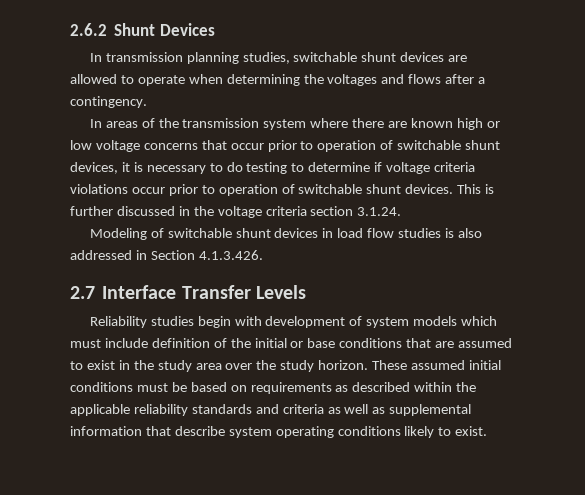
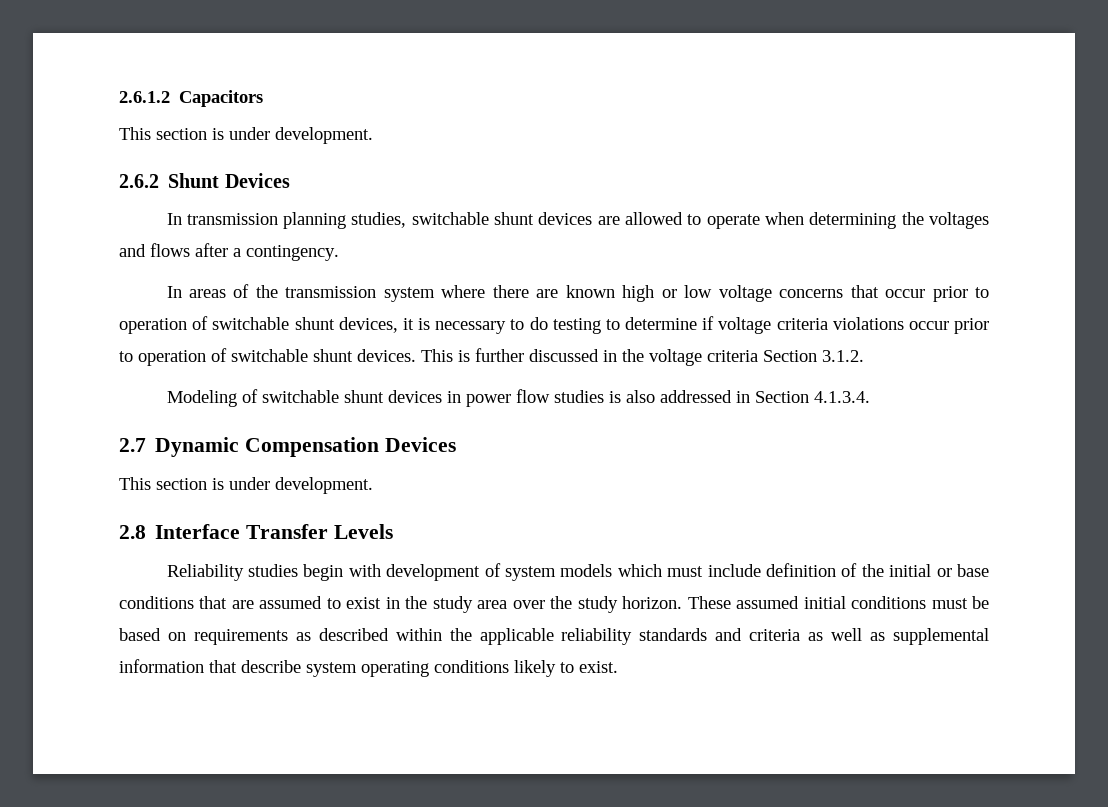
+ 2.6.1.2 Capacitors
+ This section is under development.
- This is further discussed in the voltage criteria section 3.1.24.
+ This is further discussed in the voltage criteria Section 3.1.2.
- Modeling of switchable shunt devices in load flow studies is also addressed in Section 4.1.3.426.
- 2.7 Interface Transfer Levels
+ Modeling of switchable shunt devices in power flow studies is also addressed in Section 4.1.3.4.
+ 2.7 Dynamic Compensation Devices
+ This section is under development.
+ 2.8 Interface Transfer Levels

